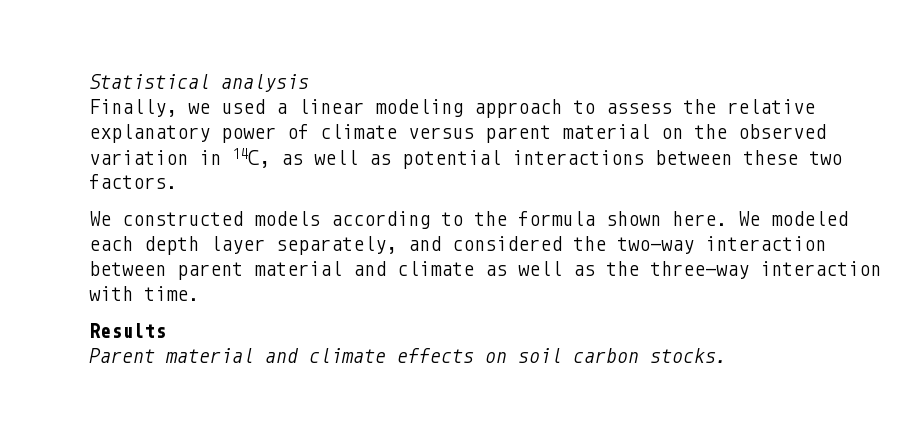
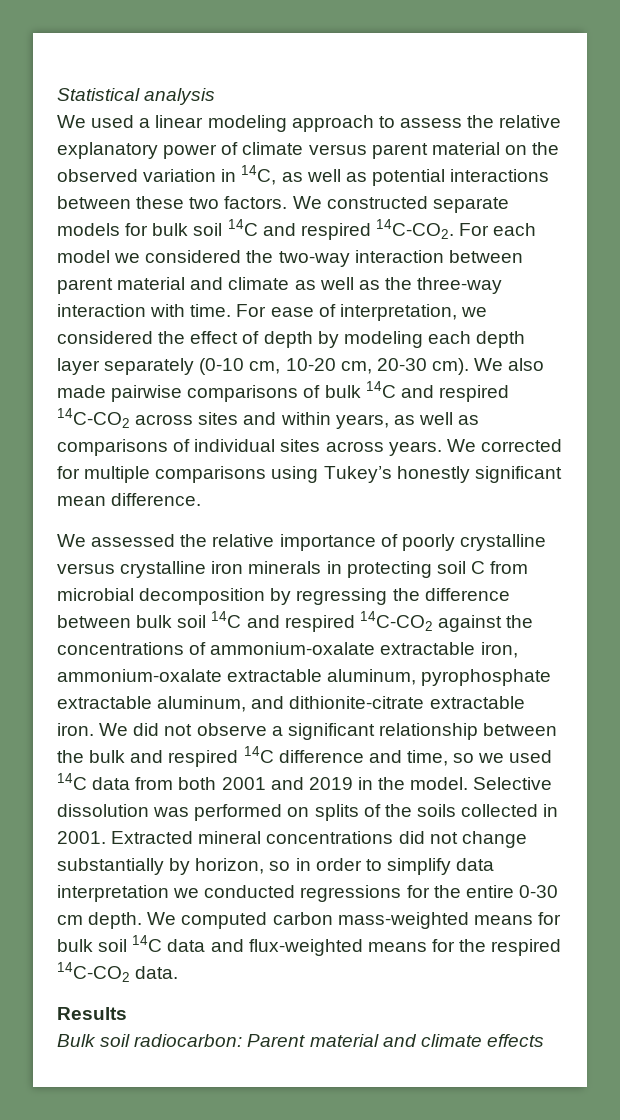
- Finally, we used a linear modeling approach to assess the relative explanatory power of climate versus parent material on the observed variation in 14C, as well as potential interactions between these two factors.
- We constructed models according to the formula shown here. We modeled each depth layer separately, and considered the two-way interaction between parent material and climate as well as the three-way interaction with time.
+ We used a linear modeling approach to assess the relative explanatory power of climate versus parent material on the observed variation in 14C, as well as potential interactions between these two factors. We constructed separate models for bulk soil 14C and respired 14C-CO2. For each model we considered the two-way interaction between parent material and climate as well as the three-way interaction with time. For ease of interpretation, we considered the effect of depth by modeling each depth layer separately (0-10 cm, 10-20 cm, 20-30 cm). We also made pairwise comparisons of bulk 14C and respired 14C-CO2 across sites and within years, as well as comparisons of individual sites across years. We corrected for multiple comparisons using Tukey’s honestly significant mean difference.
+ We assessed the relative importance of poorly crystalline versus crystalline iron minerals in protecting soil C from microbial decomposition by regressing the difference between bulk soil 14C and respired 14C-CO2 against the concentrations of ammonium-oxalate extractable iron, ammonium-oxalate extractable aluminum, pyrophosphate extractable aluminum, and dithionite-citrate extractable iron. We did not observe a significant relationship between the bulk and respired 14C difference and time, so we used 14C data from both 2001 and 2019 in the model. Selective dissolution was performed on splits of the soils collected in 2001. Extracted mineral concentrations did not change substantially by horizon, so in order to simplify data interpretation we conducted regressions for the entire 0-30 cm depth. We computed carbon mass-weighted means for bulk soil 14C data and flux-weighted means for the respired 14C-CO2 data.
  Results
- Parent material and climate effects on soil carbon stocks.
+ Bulk soil radiocarbon: Parent material and climate effects

